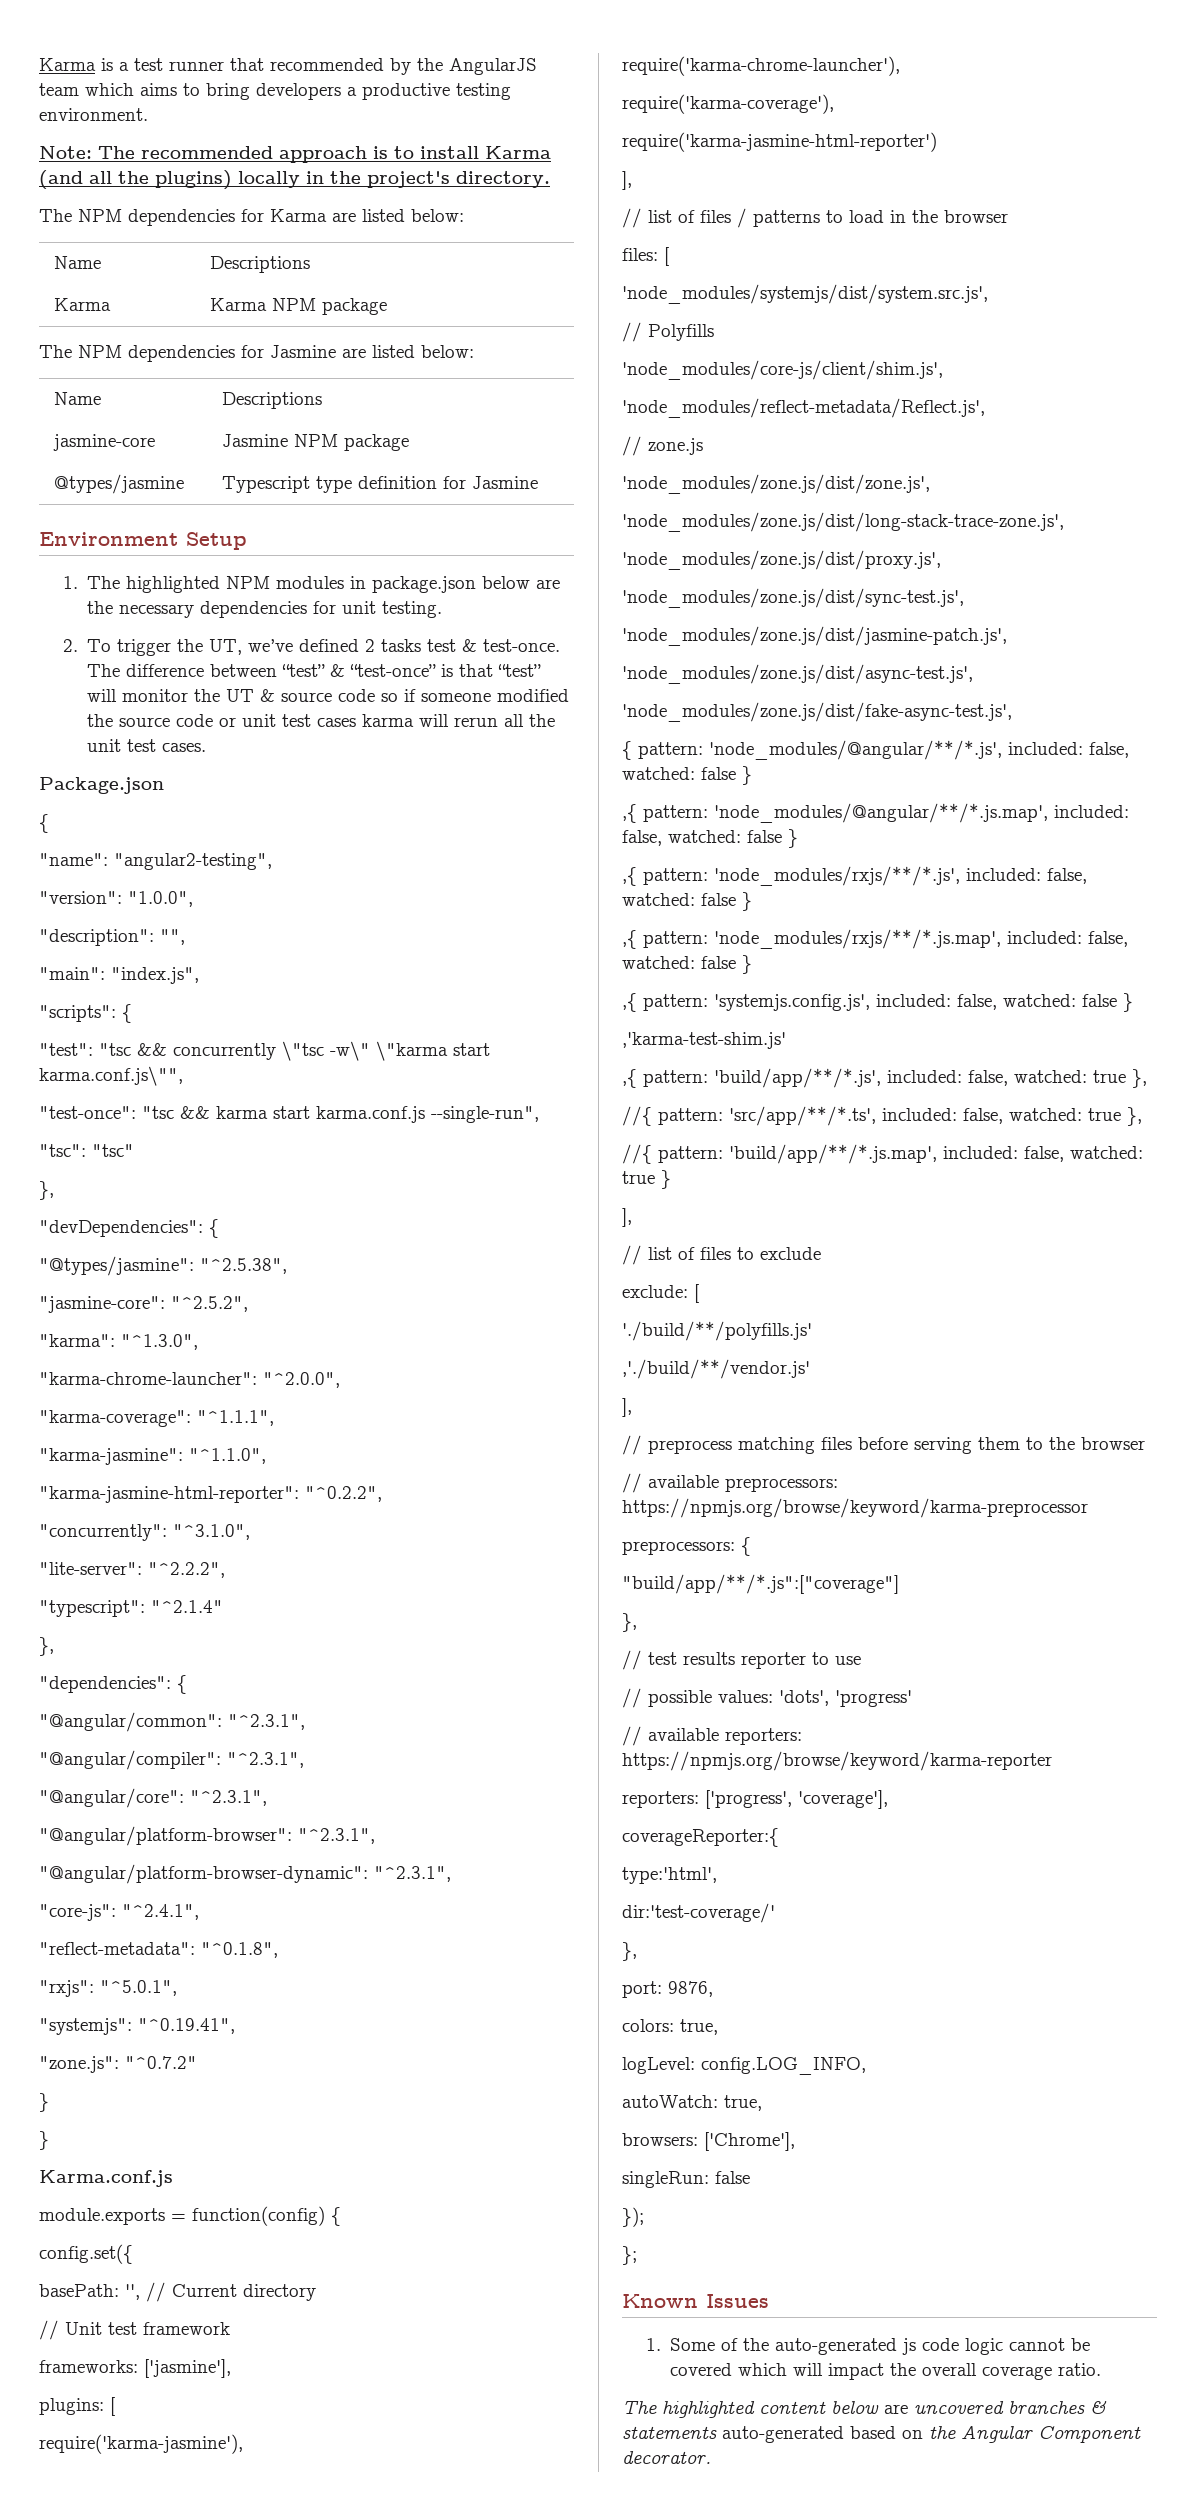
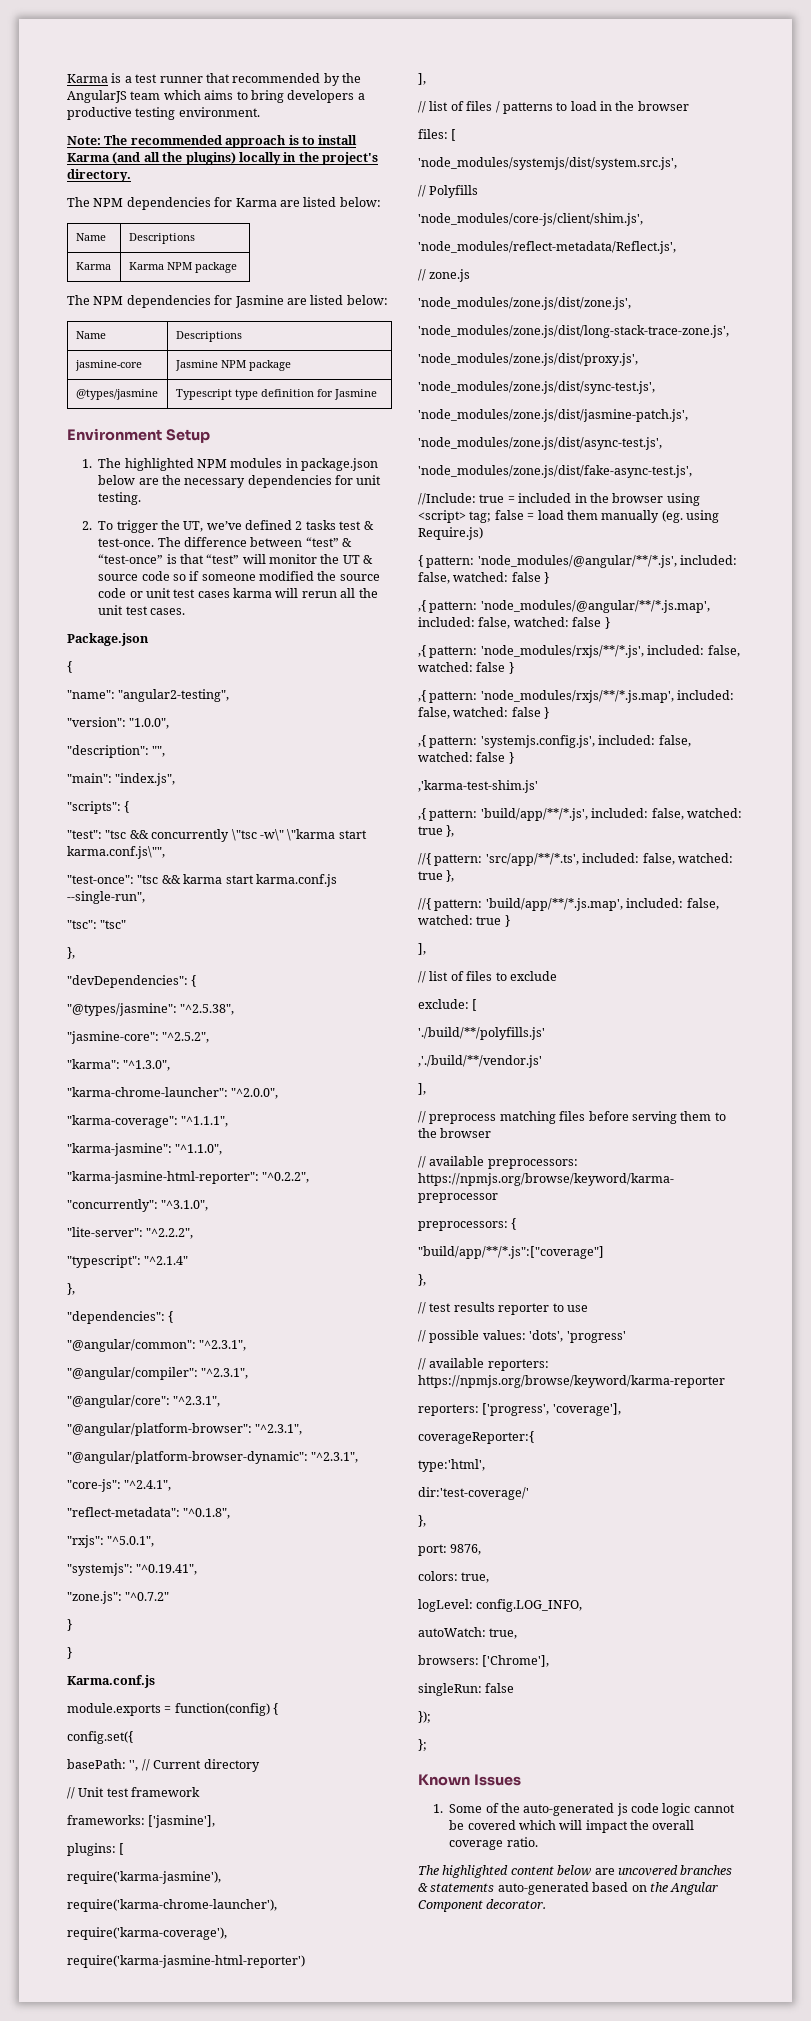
+ //Include: true = included in the browser using <script> tag; false = load them manually (eg. using Require.js)

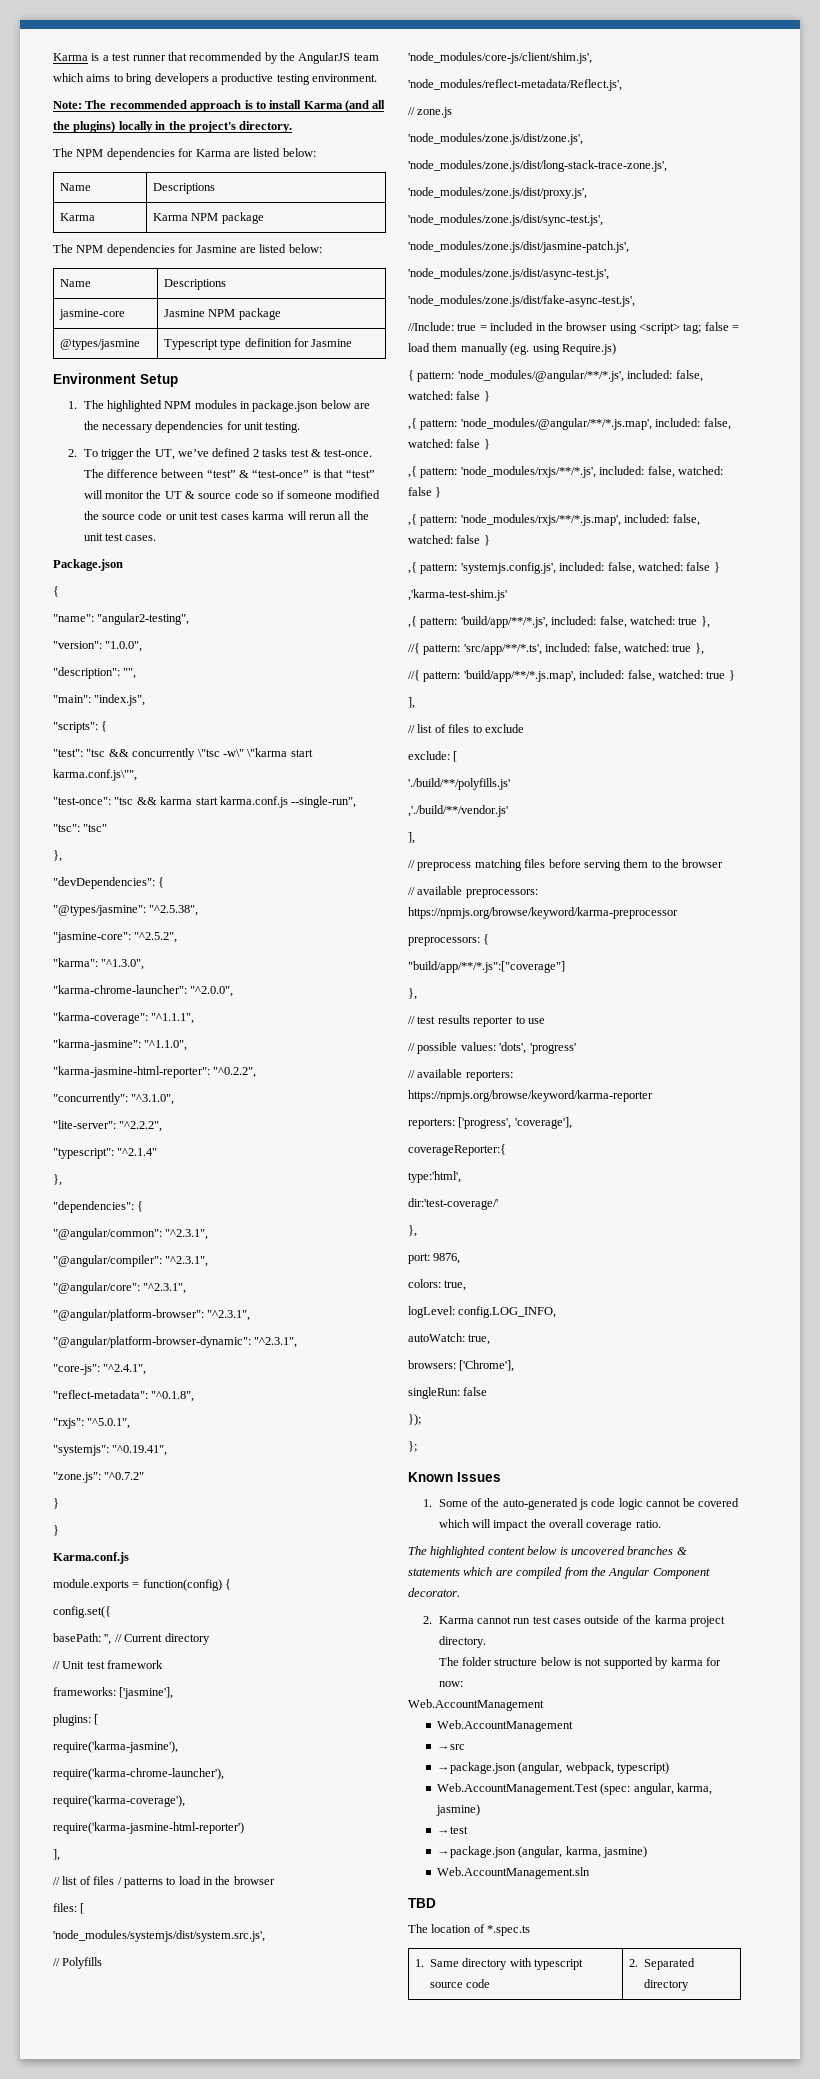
- The highlighted content below are uncovered branches & statements auto-generated based on the Angular Component decorator.
+ The highlighted content below is uncovered branches & statements which are compiled from the Angular Component decorator.
+ 2. Karma cannot run test cases outside of the karma project directory.
+ The folder structure below is not supported by karma for now:
+ Web.AccountManagement
+ Web.AccountManagement
+ →src
+ →package.json (angular, webpack, typescript)
+ Web.AccountManagement.Test (spec: angular, karma, jasmine)
+ →test
+ →package.json (angular, karma, jasmine)
+ Web.AccountManagement.sln
+ TBD
+ The location of *.spec.ts
+ 1. Same directory with typescript source code | 2. Separated directory

